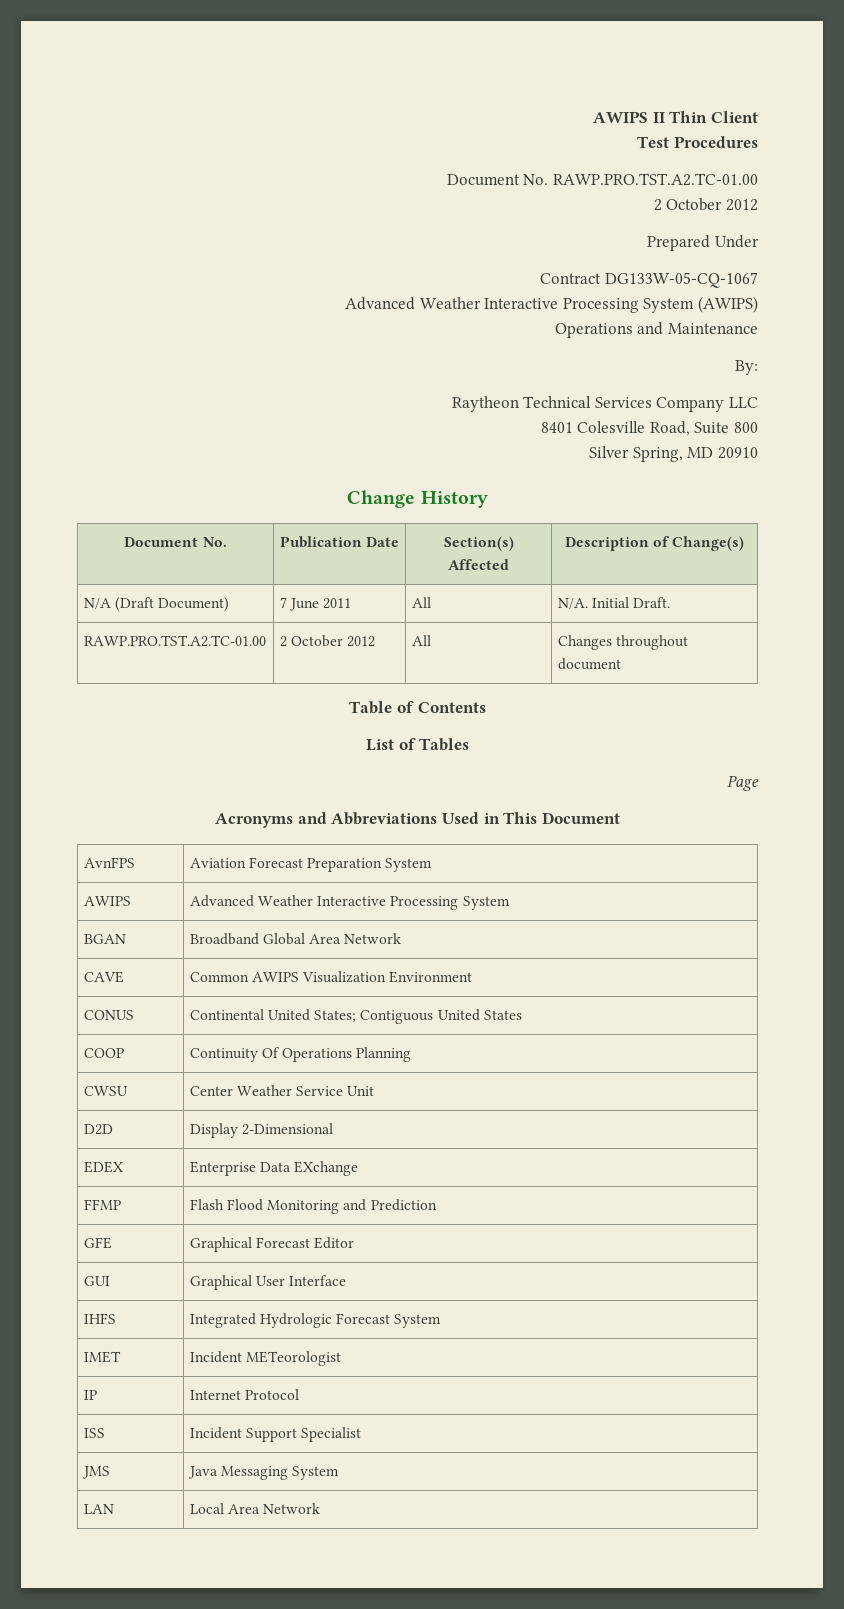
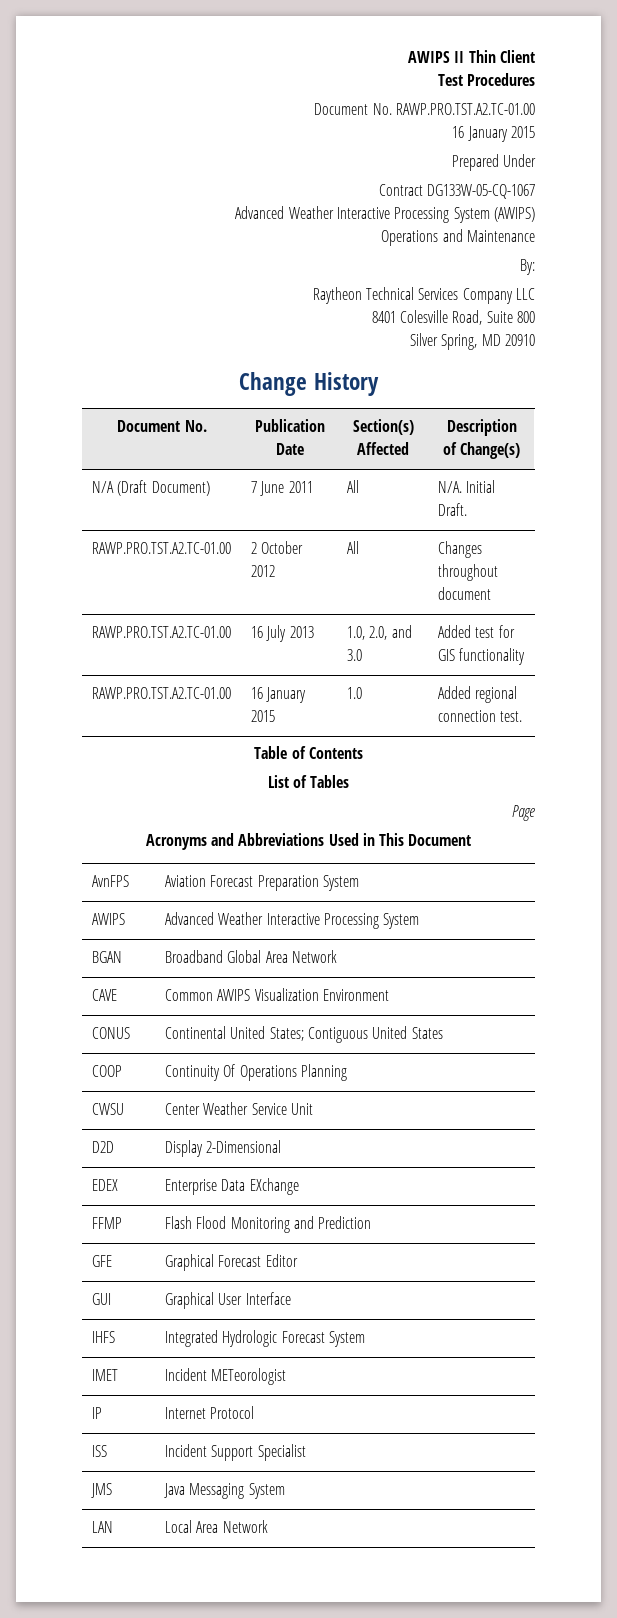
  Document No. RAWP.PRO.TST.A2.TC-01.00
- 2 October 2012
+ 16 January 2015
+ RAWP.PRO.TST.A2.TC-01.00 | 16 July 2013 | 1.0, 2.0, and 3.0 | Added test for GIS functionality
+ RAWP.PRO.TST.A2.TC-01.00 | 16 January 2015 | 1.0 | Added regional connection test.

